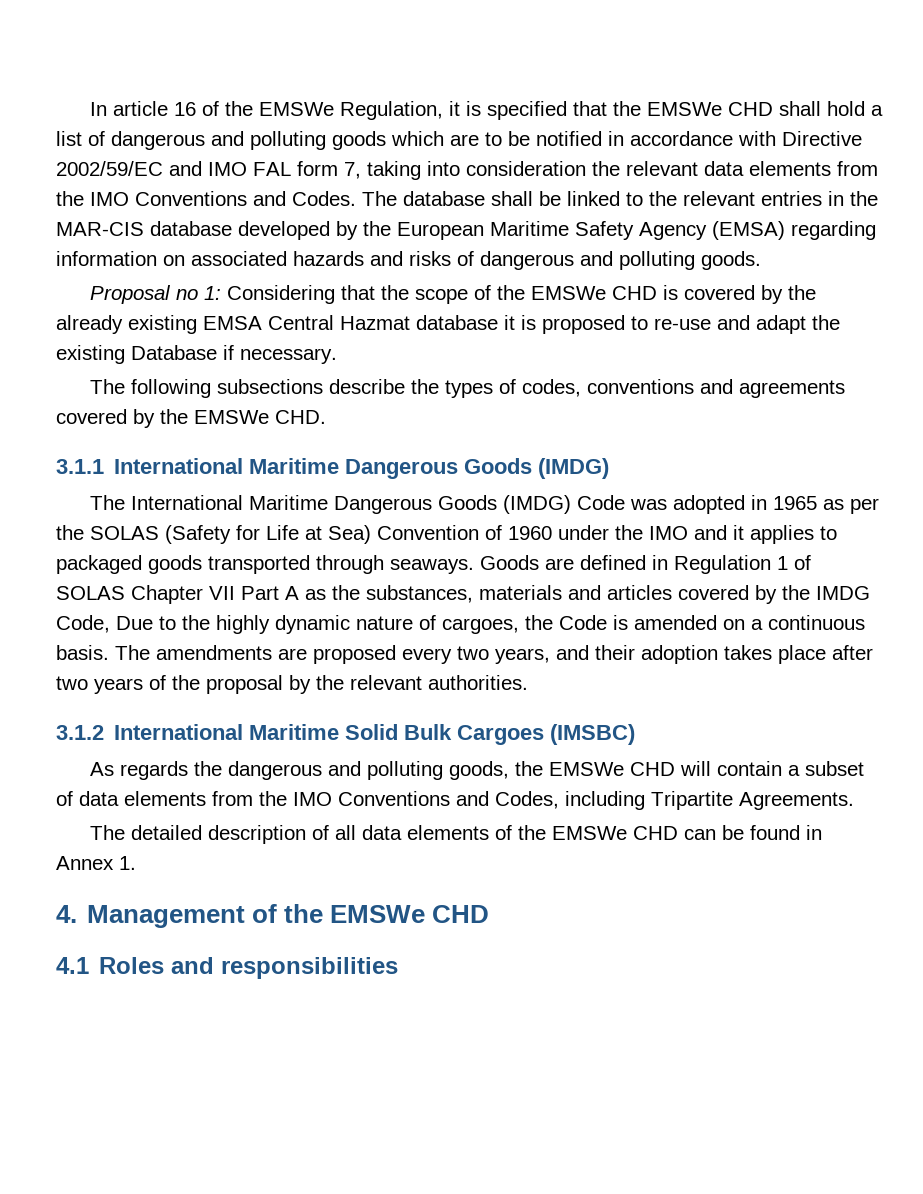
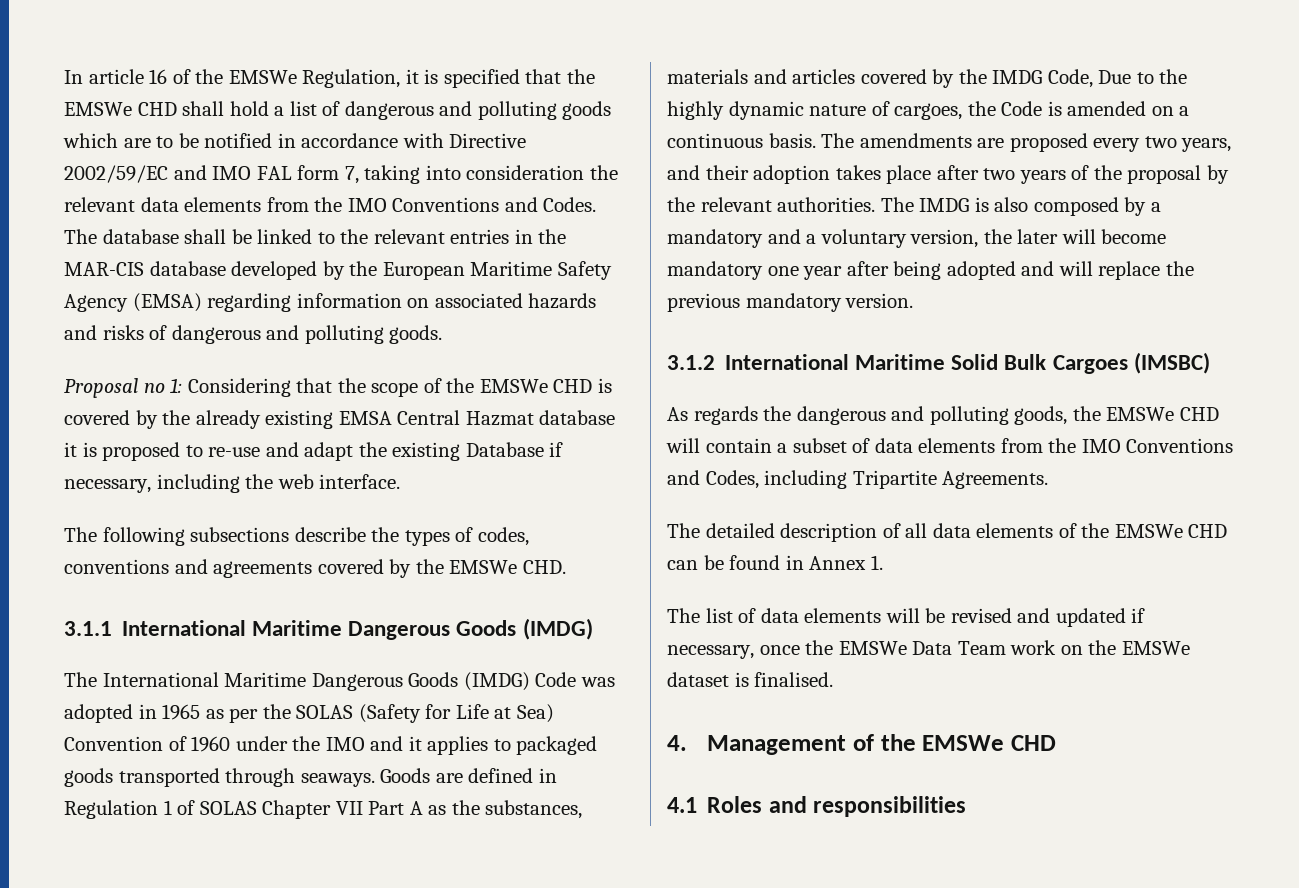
- Proposal no 1: Considering that the scope of the EMSWe CHD is covered by the already existing EMSA Central Hazmat database it is proposed to re-use and adapt the existing Database if necessary.
+ Proposal no 1: Considering that the scope of the EMSWe CHD is covered by the already existing EMSA Central Hazmat database it is proposed to re-use and adapt the existing Database if necessary, including the web interface.
+ The IMDG is also composed by a mandatory and a voluntary version, the later will become mandatory one year after being adopted and will replace the previous mandatory version.
+ The list of data elements will be revised and updated if necessary, once the EMSWe Data Team work on the EMSWe dataset is finalised.

